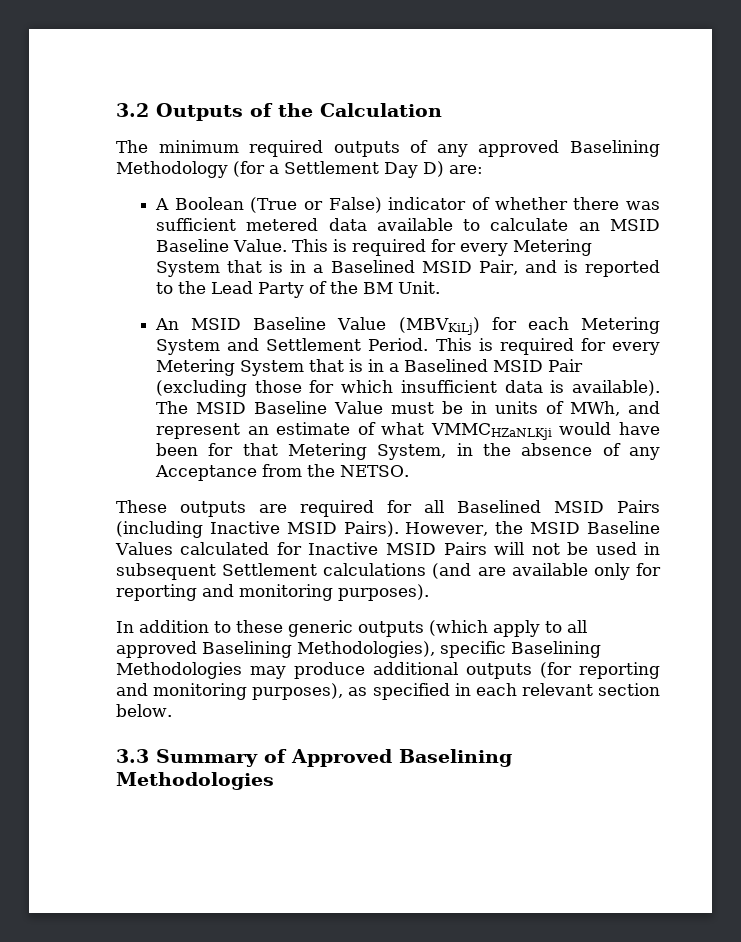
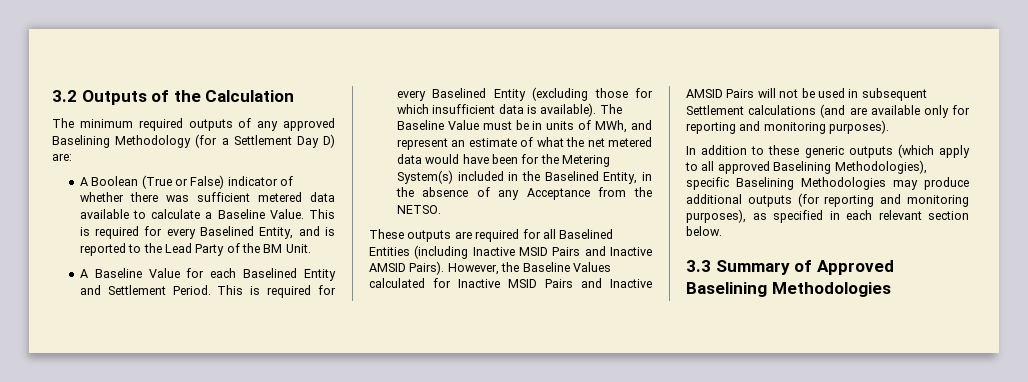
- A Boolean (True or False) indicator of whether there was sufficient metered data available to calculate an MSID Baseline Value.
+ A Boolean (True or False) indicator of whether there was sufficient metered data available to calculate a Baseline Value.
- This is required for every Metering System that is in a Baselined MSID Pair, and is reported to the Lead Party of the BM Unit.
+ This is required for every Baselined Entity, and is reported to the Lead Party of the BM Unit.
- An MSID Baseline Value (MBVKiLj) for each Metering System and Settlement Period.
+ A Baseline Value for each Baselined Entity and Settlement Period.
- This is required for every Metering System that is in a Baselined MSID Pair (excluding those for which insufficient data is available).
+ This is required for every Baselined Entity (excluding those for which insufficient data is available).
- The MSID Baseline Value must be in units of MWh, and represent an estimate of what VMMCHZaNLKji would have been for that Metering System, in the absence of any Acceptance from the NETSO.
+ The Baseline Value must be in units of MWh, and represent an estimate of what the net metered data would have been for the Metering System(s) included in the Baselined Entity, in the absence of any Acceptance from the NETSO.
- These outputs are required for all Baselined MSID Pairs (including Inactive MSID Pairs).
+ These outputs are required for all Baselined Entities (including Inactive MSID Pairs and Inactive AMSID Pairs).
- However, the MSID Baseline Values calculated for Inactive MSID Pairs will not be used in subsequent Settlement calculations (and are available only for reporting and monitoring purposes).
+ However, the Baseline Values calculated for Inactive MSID Pairs and Inactive AMSID Pairs will not be used in subsequent Settlement calculations (and are available only for reporting and monitoring purposes).

